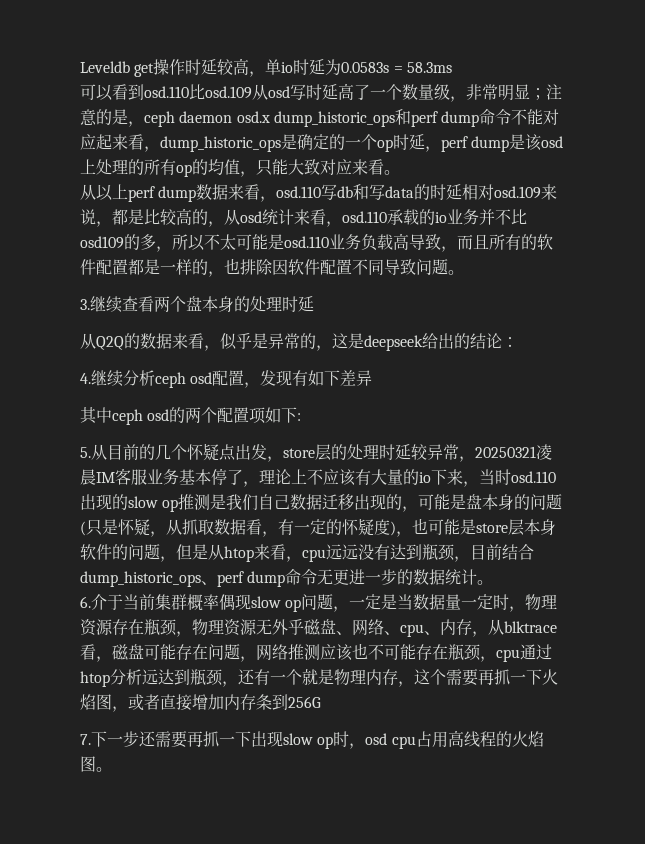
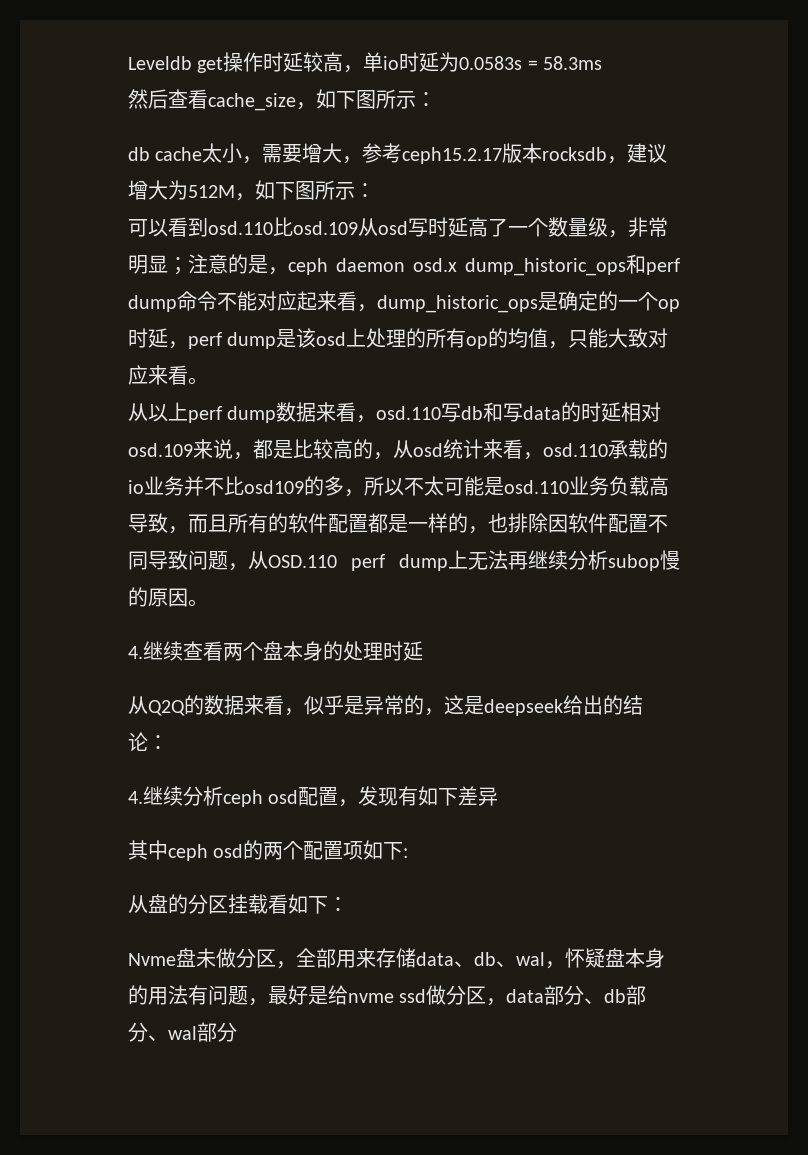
+ 然后查看cache_size，如下图所示：
+ db cache太小，需要增大，参考ceph15.2.17版本rocksdb，建议增大为512M，如下图所示：
- 从以上perf dump数据来看，osd.110写db和写data的时延相对osd.109来说，都是比较高的，从osd统计来看，osd.110承载的io业务并不比osd109的多，所以不太可能是osd.110业务负载高导致，而且所有的软件配置都是一样的，也排除因软件配置不同导致问题。
- 3.继续查看两个盘本身的处理时延
+ 从以上perf dump数据来看，osd.110写db和写data的时延相对osd.109来说，都是比较高的，从osd统计来看，osd.110承载的io业务并不比osd109的多，所以不太可能是osd.110业务负载高导致，而且所有的软件配置都是一样的，也排除因软件配置不同导致问题，从OSD.110 perf dump上无法再继续分析subop慢的原因。
+ 4.继续查看两个盘本身的处理时延
- 5.从目前的几个怀疑点出发，store层的处理时延较异常，20250321凌晨IM客服业务基本停了，理论上不应该有大量的io下来，当时osd.110出现的slow op推测是我们自己数据迁移出现的，可能是盘本身的问题(只是怀疑，从抓取数据看，有一定的怀疑度)，也可能是store层本身软件的问题，但是从htop来看，cpu远远没有达到瓶颈，目前结合dump_historic_ops、perf dump命令无更进一步的数据统计。
- 6.介于当前集群概率偶现slow op问题，一定是当数据量一定时，物理资源存在瓶颈，物理资源无外乎磁盘、网络、cpu、内存，从blktrace看，磁盘可能存在问题，网络推测应该也不可能存在瓶颈，cpu通过htop分析远达到瓶颈，还有一个就是物理内存，这个需要再抓一下火焰图，或者直接增加内存条到256G
- 7.下一步还需要再抓一下出现slow op时，osd cpu占用高线程的火焰图。
+ 从盘的分区挂载看如下：
+ Nvme盘未做分区，全部用来存储data、db、wal，怀疑盘本身的用法有问题，最好是给nvme ssd做分区，data部分、db部分、wal部分

